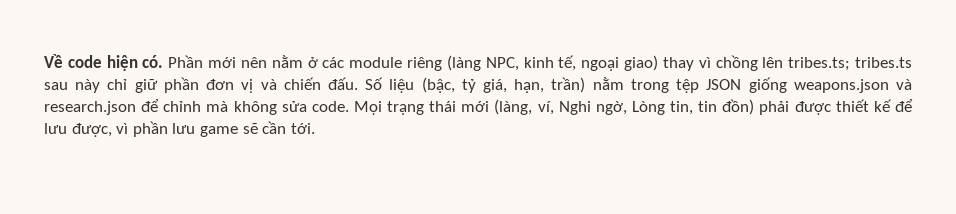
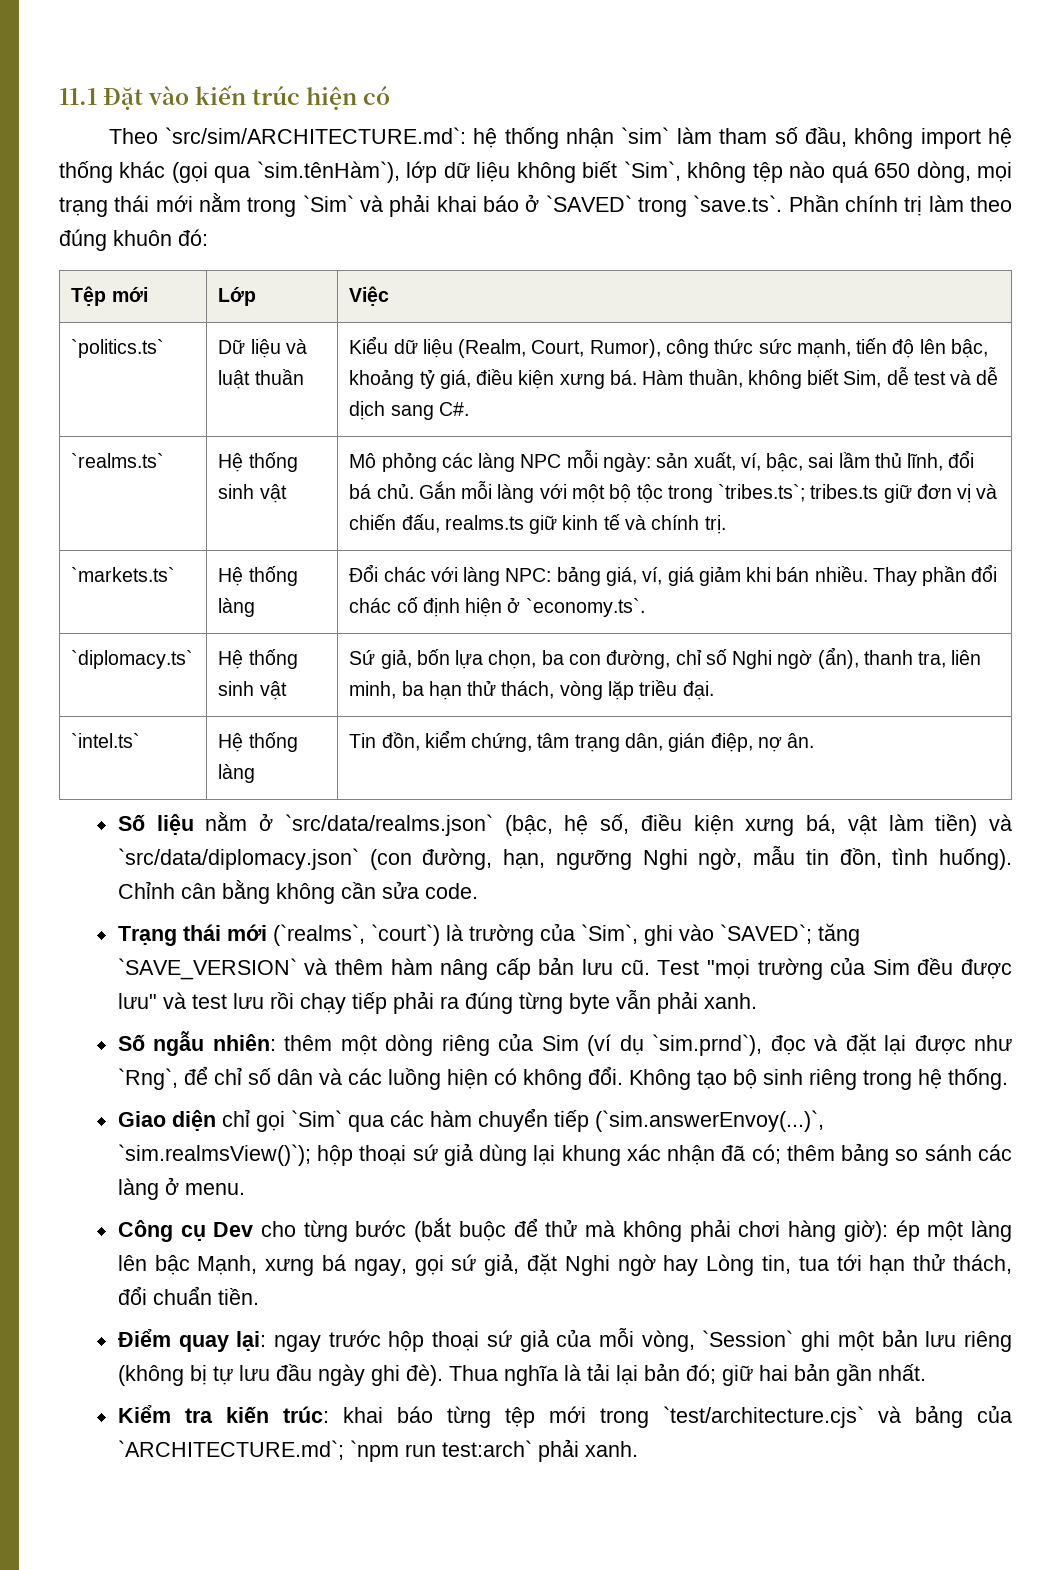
- Về code hiện có. Phần mới nên nằm ở các module riêng (làng NPC, kinh tế, ngoại giao) thay vì chồng lên tribes.ts; tribes.ts sau này chỉ giữ phần đơn vị và chiến đấu. Số liệu (bậc, tỷ giá, hạn, trần) nằm trong tệp JSON giống weapons.json và research.json để chỉnh mà không sửa code. Mọi trạng thái mới (làng, ví, Nghi ngờ, Lòng tin, tin đồn) phải được thiết kế để lưu được, vì phần lưu game sẽ cần tới.
+ 11.1 Đặt vào kiến trúc hiện có
+ Theo `src/sim/ARCHITECTURE.md`: hệ thống nhận `sim` làm tham số đầu, không import hệ thống khác (gọi qua `sim.tênHàm`), lớp dữ liệu không biết `Sim`, không tệp nào quá 650 dòng, mọi trạng thái mới nằm trong `Sim` và phải khai báo ở `SAVED` trong `save.ts`. Phần chính trị làm theo đúng khuôn đó:
+ Tệp mới | Lớp | Việc
+ `politics.ts` | Dữ liệu và luật thuần | Kiểu dữ liệu (Realm, Court, Rumor), công thức sức mạnh, tiến độ lên bậc, khoảng tỷ giá, điều kiện xưng bá. Hàm thuần, không biết Sim, dễ test và dễ dịch sang C#.
+ `realms.ts` | Hệ thống sinh vật | Mô phỏng các làng NPC mỗi ngày: sản xuất, ví, bậc, sai lầm thủ lĩnh, đổi bá chủ. Gắn mỗi làng với một bộ tộc trong `tribes.ts`; tribes.ts giữ đơn vị và chiến đấu, realms.ts giữ kinh tế và chính trị.
+ `markets.ts` | Hệ thống làng | Đổi chác với làng NPC: bảng giá, ví, giá giảm khi bán nhiều. Thay phần đổi chác cố định hiện ở `economy.ts`.
+ `diplomacy.ts` | Hệ thống sinh vật | Sứ giả, bốn lựa chọn, ba con đường, chỉ số Nghi ngờ (ẩn), thanh tra, liên minh, ba hạn thử thách, vòng lặp triều đại.
+ `intel.ts` | Hệ thống làng | Tin đồn, kiểm chứng, tâm trạng dân, gián điệp, nợ ân.
+ Số liệu nằm ở `src/data/realms.json` (bậc, hệ số, điều kiện xưng bá, vật làm tiền) và `src/data/diplomacy.json` (con đường, hạn, ngưỡng Nghi ngờ, mẫu tin đồn, tình huống). Chỉnh cân bằng không cần sửa code.
+ Trạng thái mới (`realms`, `court`) là trường của `Sim`, ghi vào `SAVED`; tăng `SAVE_VERSION` và thêm hàm nâng cấp bản lưu cũ. Test "mọi trường của Sim đều được lưu" và test lưu rồi chạy tiếp phải ra đúng từng byte vẫn phải xanh.
+ Số ngẫu nhiên: thêm một dòng riêng của Sim (ví dụ `sim.prnd`), đọc và đặt lại được như `Rng`, để chỉ số dân và các luồng hiện có không đổi. Không tạo bộ sinh riêng trong hệ thống.
+ Giao diện chỉ gọi `Sim` qua các hàm chuyển tiếp (`sim.answerEnvoy(...)`, `sim.realmsView()`); hộp thoại sứ giả dùng lại khung xác nhận đã có; thêm bảng so sánh các làng ở menu.
+ Công cụ Dev cho từng bước (bắt buộc để thử mà không phải chơi hàng giờ): ép một làng lên bậc Mạnh, xưng bá ngay, gọi sứ giả, đặt Nghi ngờ hay Lòng tin, tua tới hạn thử thách, đổi chuẩn tiền.
+ Điểm quay lại: ngay trước hộp thoại sứ giả của mỗi vòng, `Session` ghi một bản lưu riêng (không bị tự lưu đầu ngày ghi đè). Thua nghĩa là tải lại bản đó; giữ hai bản gần nhất.
+ Kiểm tra kiến trúc: khai báo từng tệp mới trong `test/architecture.cjs` và bảng của `ARCHITECTURE.md`; `npm run test:arch` phải xanh.

